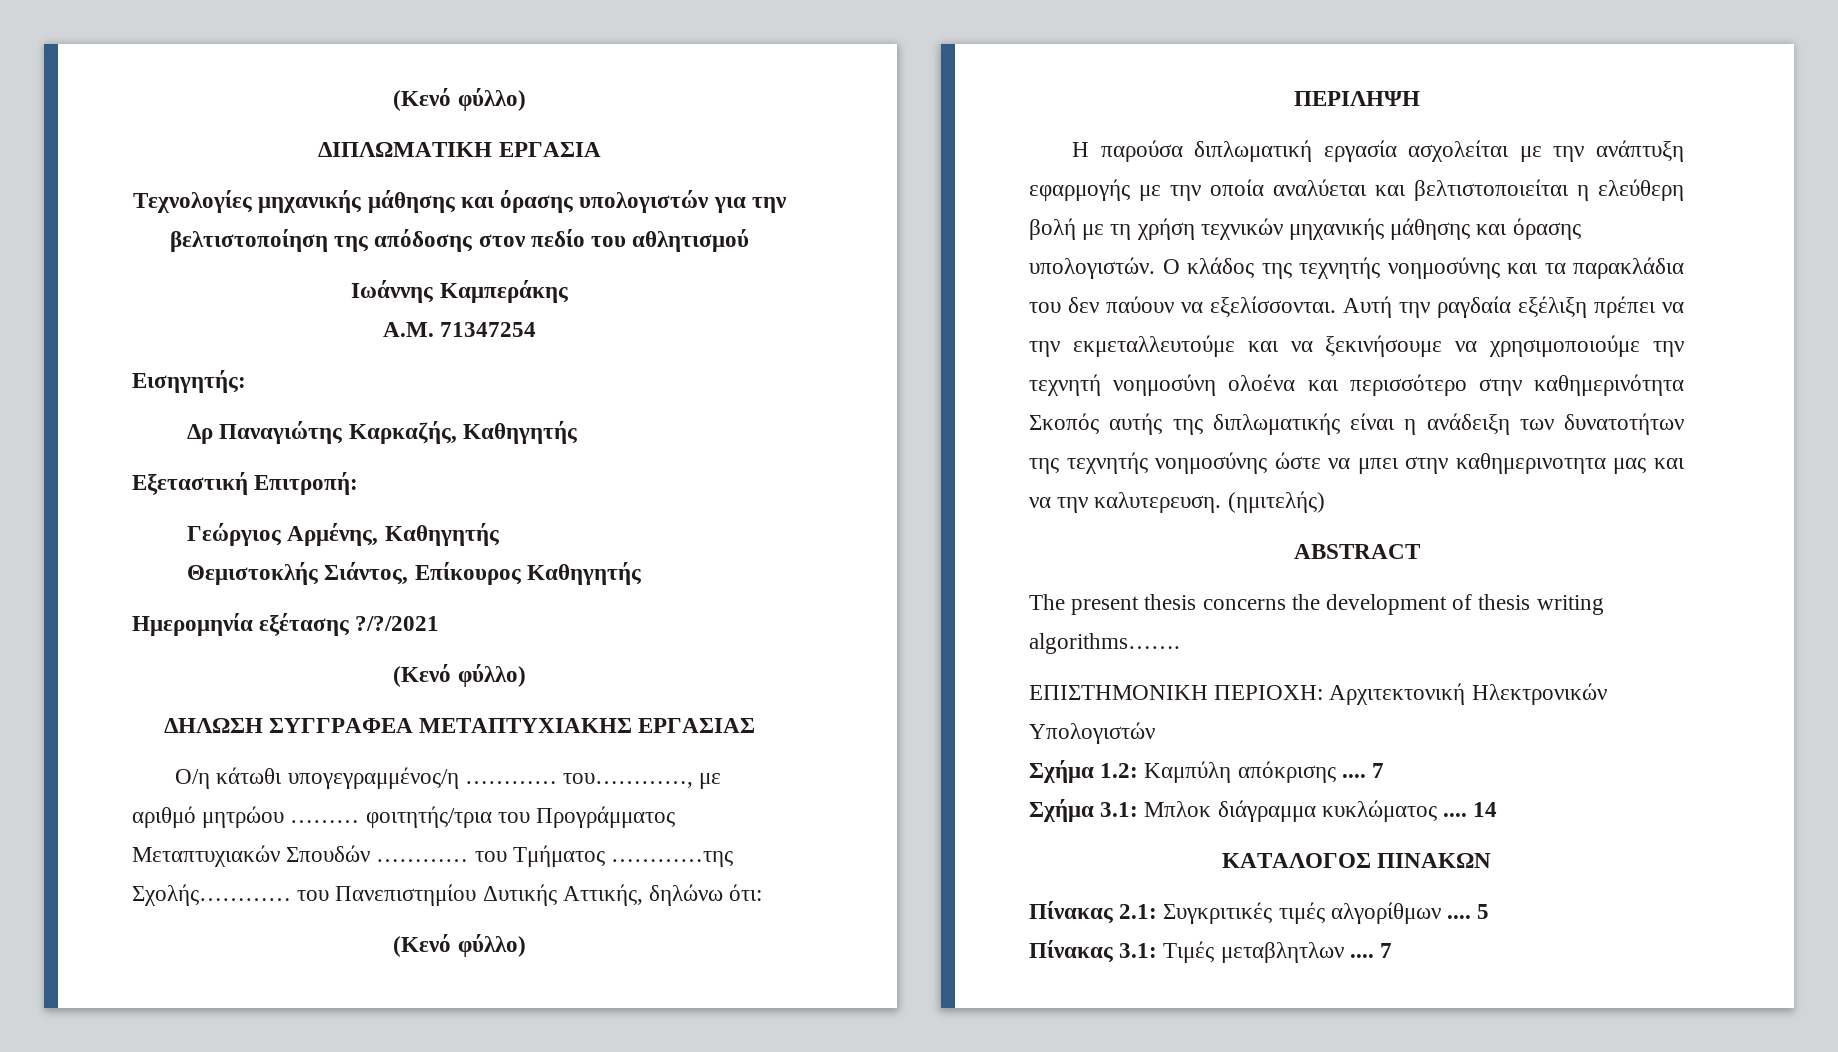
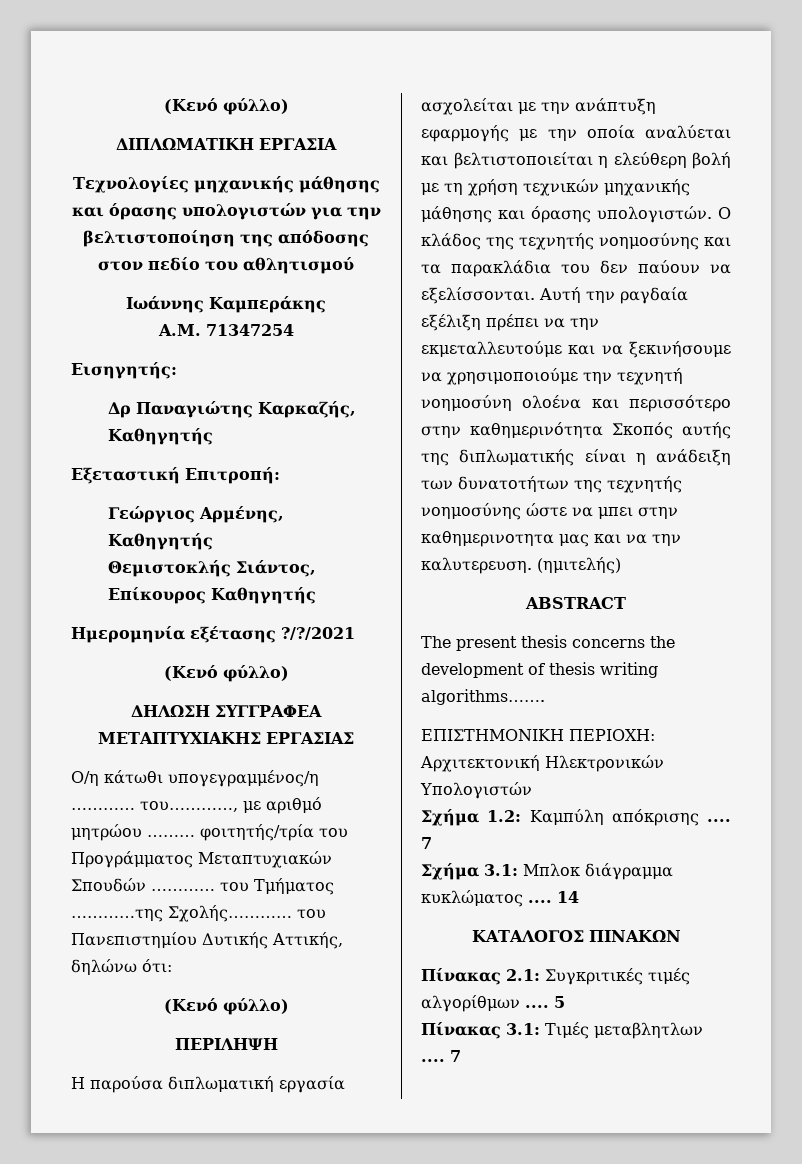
- Ο/η κάτωθι υπογεγραμμένος/η ………… του…………, με αριθμό μητρώου ……… φοιτητής/τρια του Προγράμματος Μεταπτυχιακών Σπουδών ………… του Τμήματος …………της Σχολής………… του Πανεπιστημίου Δυτικής Αττικής, δηλώνω ότι:
+ Ο/η κάτωθι υπογεγραμμένος/η ………… του…………, με αριθμό μητρώου ……… φοιτητής/τρία του Προγράμματος Μεταπτυχιακών Σπουδών ………… του Τμήματος …………της Σχολής………… του Πανεπιστημίου Δυτικής Αττικής, δηλώνω ότι:

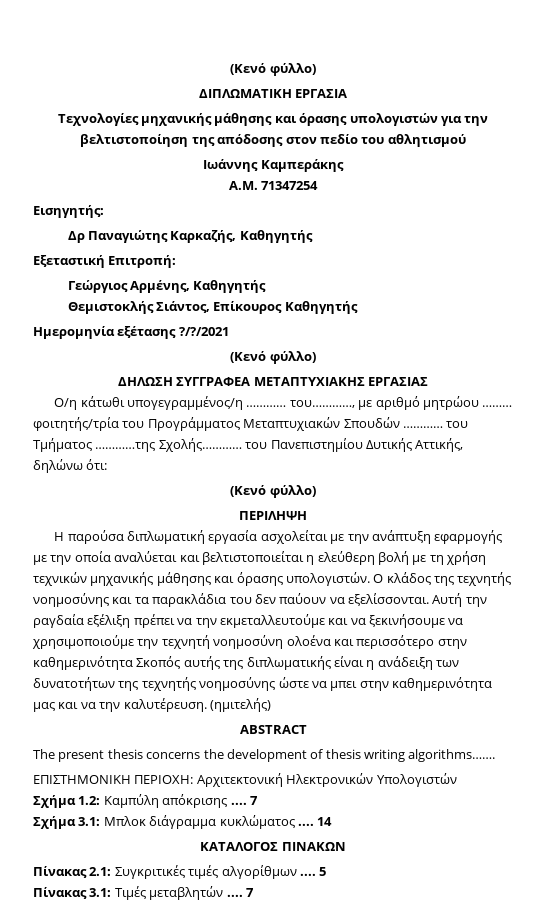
- Αυτή την ραγδαία εξέλιξη πρέπει να την εκμεταλλευτούμε και να ξεκινήσουμε να χρησιμοποιούμε την τεχνητή νοημοσύνη ολοένα και περισσότερο στην καθημερινότητα Σκοπός αυτής της διπλωματικής είναι η ανάδειξη των δυνατοτήτων της τεχνητής νοημοσύνης ώστε να μπει στην καθημερινοτητα μας και να την καλυτερευση.
+ Αυτή την ραγδαία εξέλιξη πρέπει να την εκμεταλλευτούμε και να ξεκινήσουμε να χρησιμοποιούμε την τεχνητή νοημοσύνη ολοένα και περισσότερο στην καθημερινότητα Σκοπός αυτής της διπλωματικής είναι η ανάδειξη των δυνατοτήτων της τεχνητής νοημοσύνης ώστε να μπει στην καθημερινότητα μας και να την καλυτέρευση.
- Πίνακας 3.1: Τιμές μεταβλητλων ....
+ Πίνακας 3.1: Τιμές μεταβλητών ....

